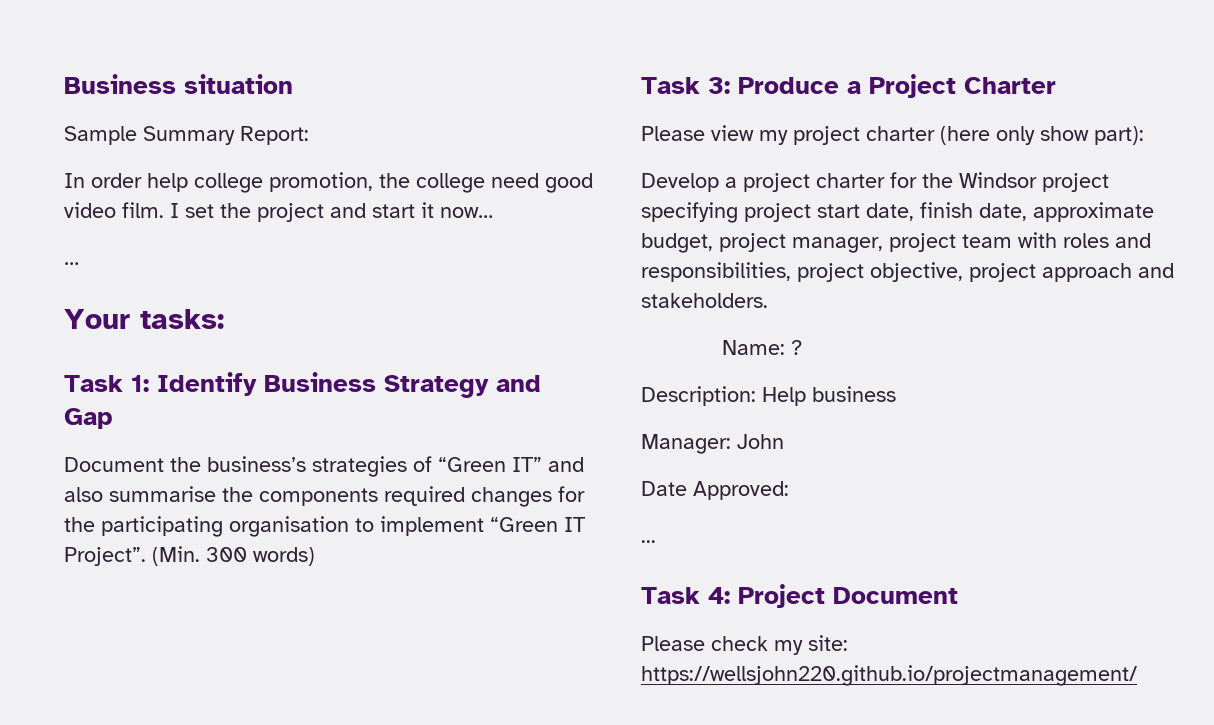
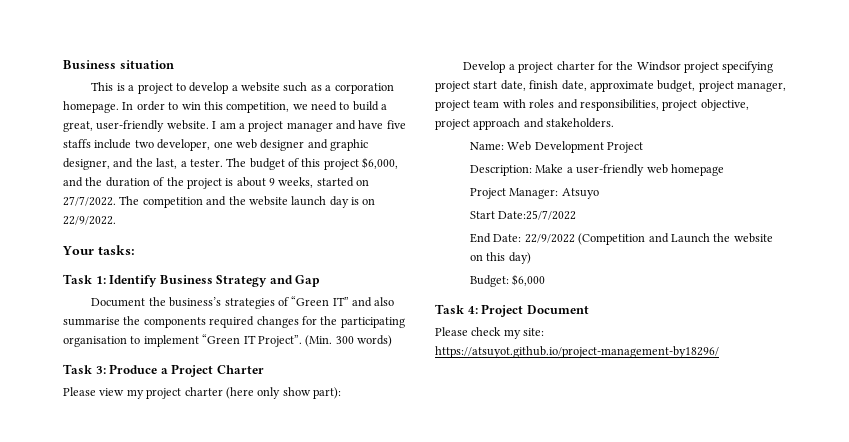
- Sample Summary Report:
- In order help college promotion, the college need good video film. I set the project and start it now…
- …
+ This is a project to develop a website such as a corporation homepage. In order to win this competition, we need to build a great, user-friendly website. I am a project manager and have five staffs include two developer, one web designer and graphic designer, and the last, a tester. The budget of this project $6,000, and the duration of the project is about 9 weeks, started on 27/7/2022. The competition and the website launch day is on 22/9/2022.
- Name: ?
- Description: Help business
- Manager: John
- Date Approved:
- ...
+ Name: Web Development Project
+ Description: Make a user-friendly web homepage
+ Project Manager: Atsuyo
+ Start Date:25/7/2022
+ End Date: 22/9/2022 (Competition and Launch the website on this day)
+ Budget: $6,000
- Please check my site: https://wellsjohn220.github.io/projectmanagement/
+ Please check my site: https://atsuyot.github.io/project-management-by18296/

